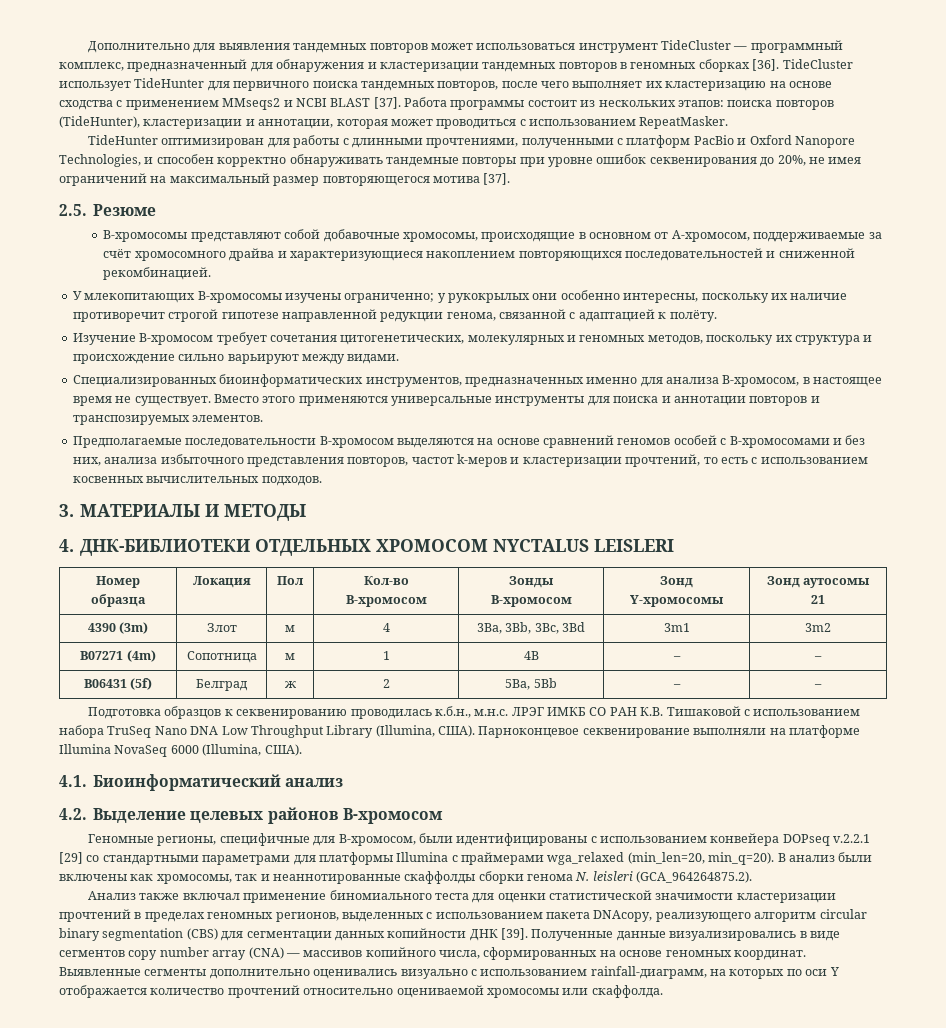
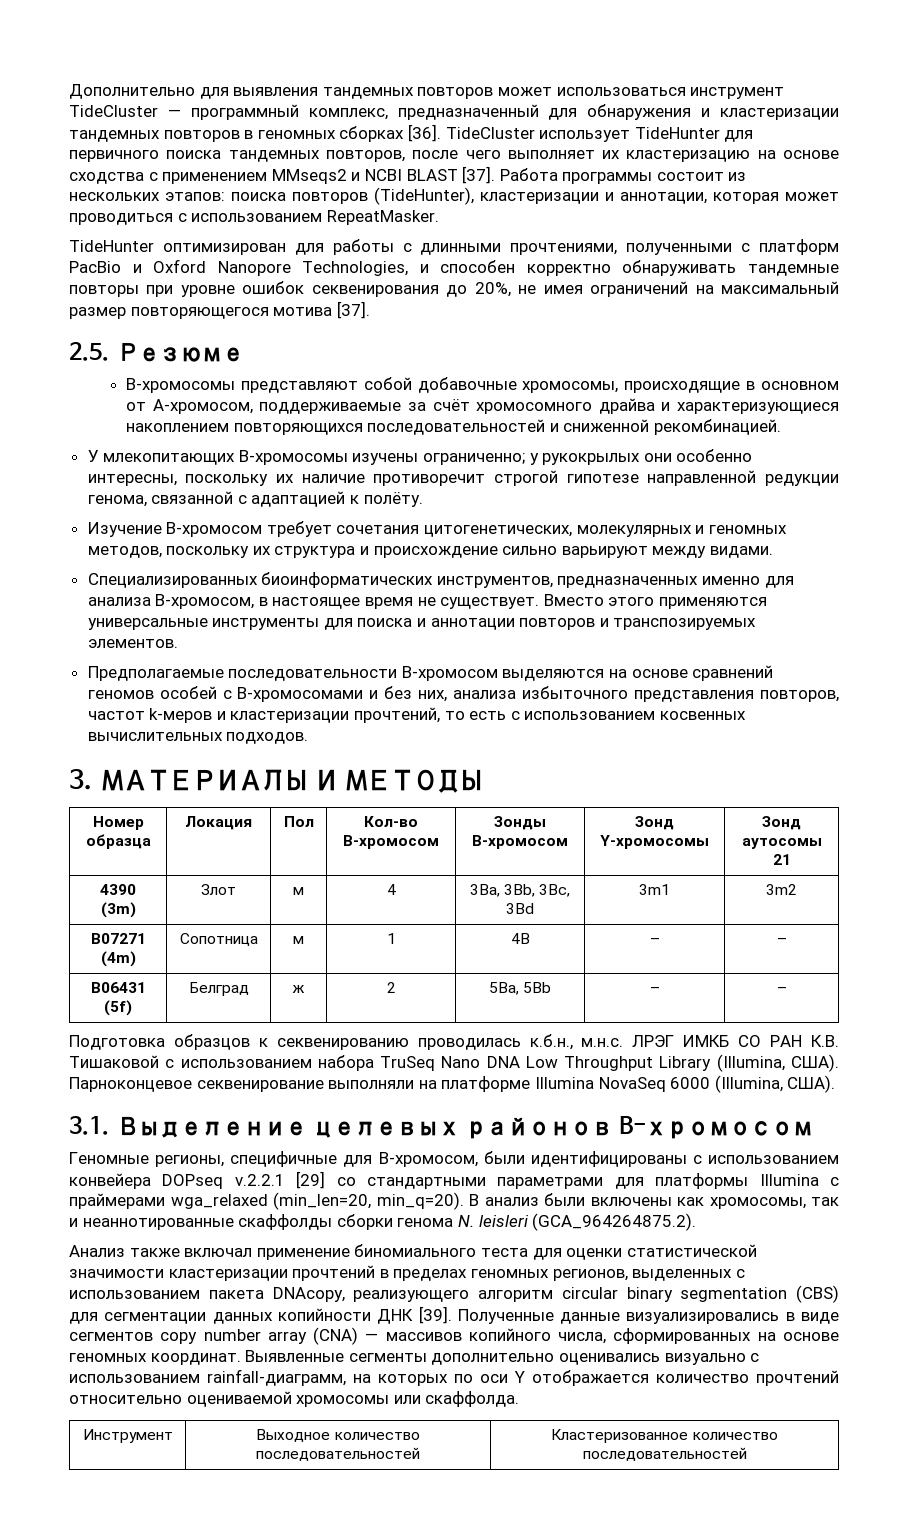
- 4. ДНК-БИБЛИОТЕКИ ОТДЕЛЬНЫХ ХРОМОСОМ NYCTALUS LEISLERI
- 4.1. Биоинформатический анализ
- 4.2. Выделение целевых районов B-хромосом
+ 3.1. Выделение целевых районов B-хромосом
+ Инструмент | Выходное количество последовательностей | Кластеризованное количество последовательностей

